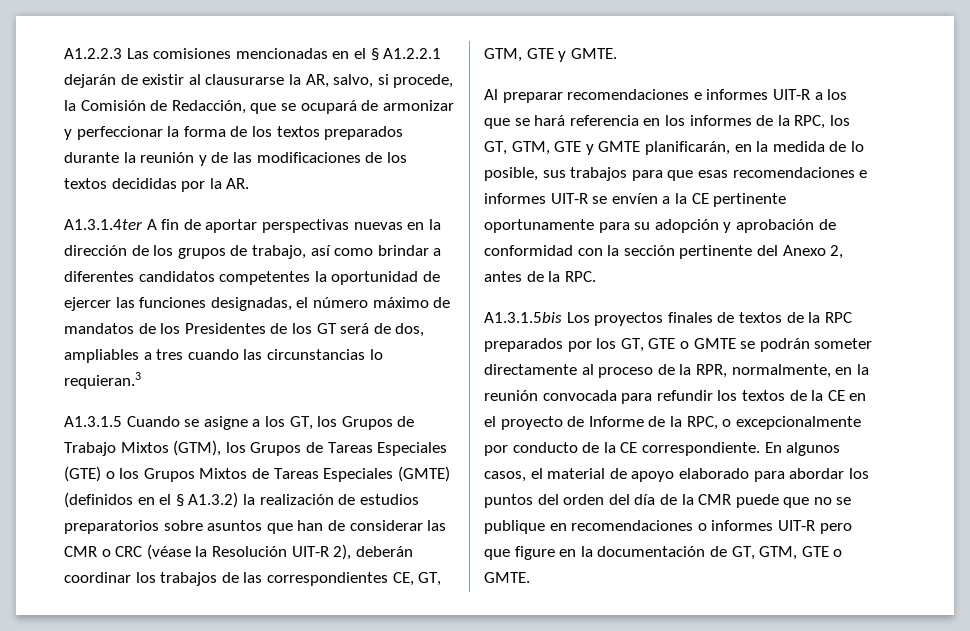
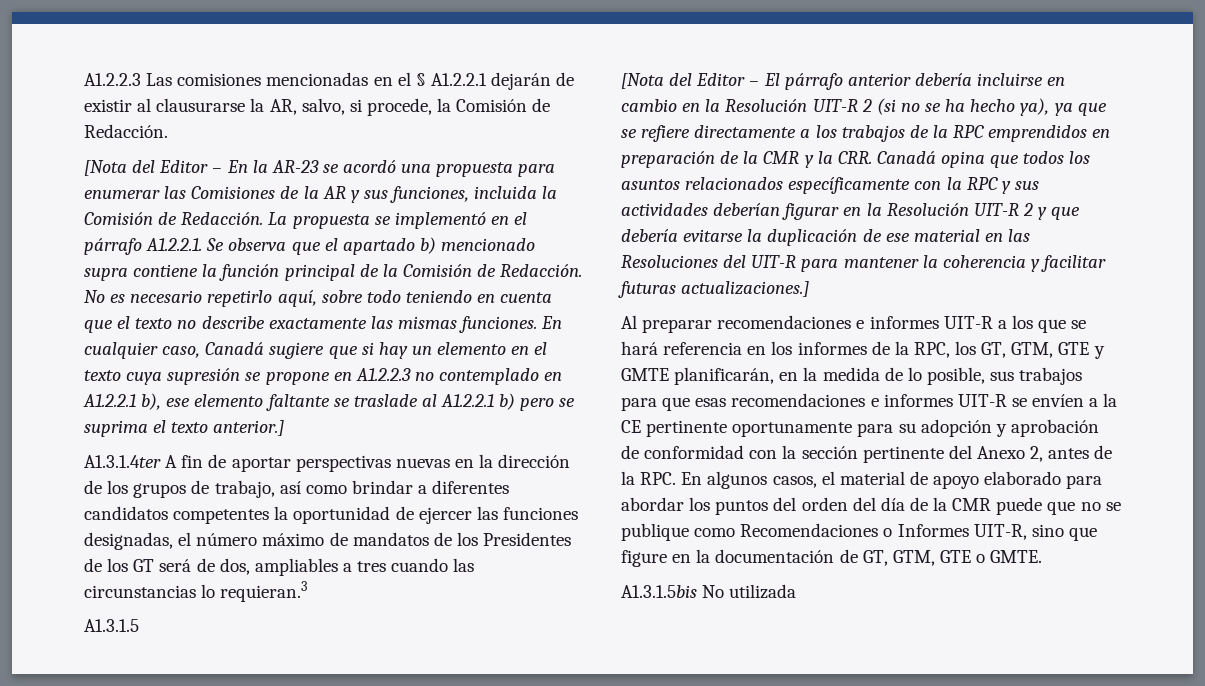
- A1.2.2.3 Las comisiones mencionadas en el § A1.2.2.1 dejarán de existir al clausurarse la AR, salvo, si procede, la Comisión de Redacción, que se ocupará de armonizar y perfeccionar la forma de los textos preparados durante la reunión y de las modificaciones de los textos decididas por la AR.
+ A1.2.2.3 Las comisiones mencionadas en el § A1.2.2.1 dejarán de existir al clausurarse la AR, salvo, si procede, la Comisión de Redacción.
+ [Nota del Editor – En la AR-23 se acordó una propuesta para enumerar las Comisiones de la AR y sus funciones, incluida la Comisión de Redacción. La propuesta se implementó en el párrafo A1.2.2.1. Se observa que el apartado b) mencionado supra contiene la función principal de la Comisión de Redacción. No es necesario repetirlo aquí, sobre todo teniendo en cuenta que el texto no describe exactamente las mismas funciones. En cualquier caso, Canadá sugiere que si hay un elemento en el texto cuya supresión se propone en A1.2.2.3 no contemplado en A1.2.2.1 b), ese elemento faltante se traslade al A1.2.2.1 b) pero se suprima el texto anterior.]
- A1.3.1.5 Cuando se asigne a los GT, los Grupos de Trabajo Mixtos (GTM), los Grupos de Tareas Especiales (GTE) o los Grupos Mixtos de Tareas Especiales (GMTE) (definidos en el § A1.3.2) la realización de estudios preparatorios sobre asuntos que han de considerar las CMR o CRC (véase la Resolución UIT-R 2), deberán coordinar los trabajos de las correspondientes CE, GT, GTM, GTE y GMTE.
+ A1.3.1.5
+ [Nota del Editor – El párrafo anterior debería incluirse en cambio en la Resolución UIT-R 2 (si no se ha hecho ya), ya que se refiere directamente a los trabajos de la RPC emprendidos en preparación de la CMR y la CRR. Canadá opina que todos los asuntos relacionados específicamente con la RPC y sus actividades deberían figurar en la Resolución UIT-R 2 y que debería evitarse la duplicación de ese material en las Resoluciones del UIT-R para mantener la coherencia y facilitar futuras actualizaciones.]
- Al preparar recomendaciones e informes UIT-R a los que se hará referencia en los informes de la RPC, los GT, GTM, GTE y GMTE planificarán, en la medida de lo posible, sus trabajos para que esas recomendaciones e informes UIT-R se envíen a la CE pertinente oportunamente para su adopción y aprobación de conformidad con la sección pertinente del Anexo 2, antes de la RPC.
- A1.3.1.5bis Los proyectos finales de textos de la RPC preparados por los GT, GTE o GMTE se podrán someter directamente al proceso de la RPR, normalmente, en la reunión convocada para refundir los textos de la CE en el proyecto de Informe de la RPC, o excepcionalmente por conducto de la CE correspondiente. En algunos casos, el material de apoyo elaborado para abordar los puntos del orden del día de la CMR puede que no se publique en recomendaciones o informes UIT-R pero que figure en la documentación de GT, GTM, GTE o GMTE.
+ Al preparar recomendaciones e informes UIT-R a los que se hará referencia en los informes de la RPC, los GT, GTM, GTE y GMTE planificarán, en la medida de lo posible, sus trabajos para que esas recomendaciones e informes UIT-R se envíen a la CE pertinente oportunamente para su adopción y aprobación de conformidad con la sección pertinente del Anexo 2, antes de la RPC. En algunos casos, el material de apoyo elaborado para abordar los puntos del orden del día de la CMR puede que no se publique como Recomendaciones o Informes UIT-R, sino que figure en la documentación de GT, GTM, GTE o GMTE.
+ A1.3.1.5bis No utilizada

